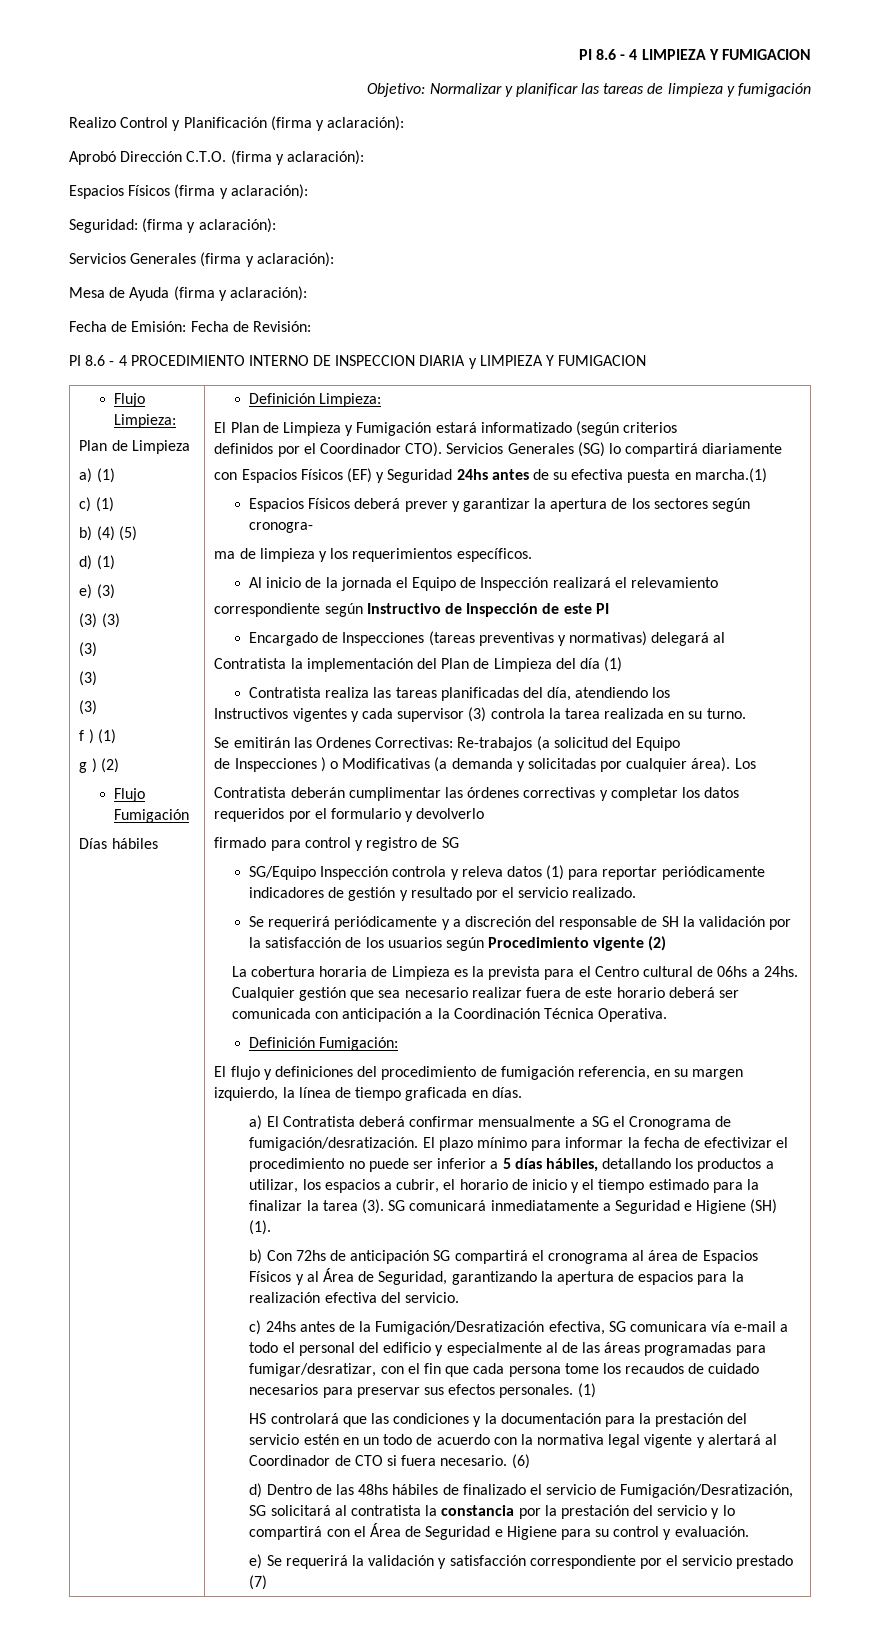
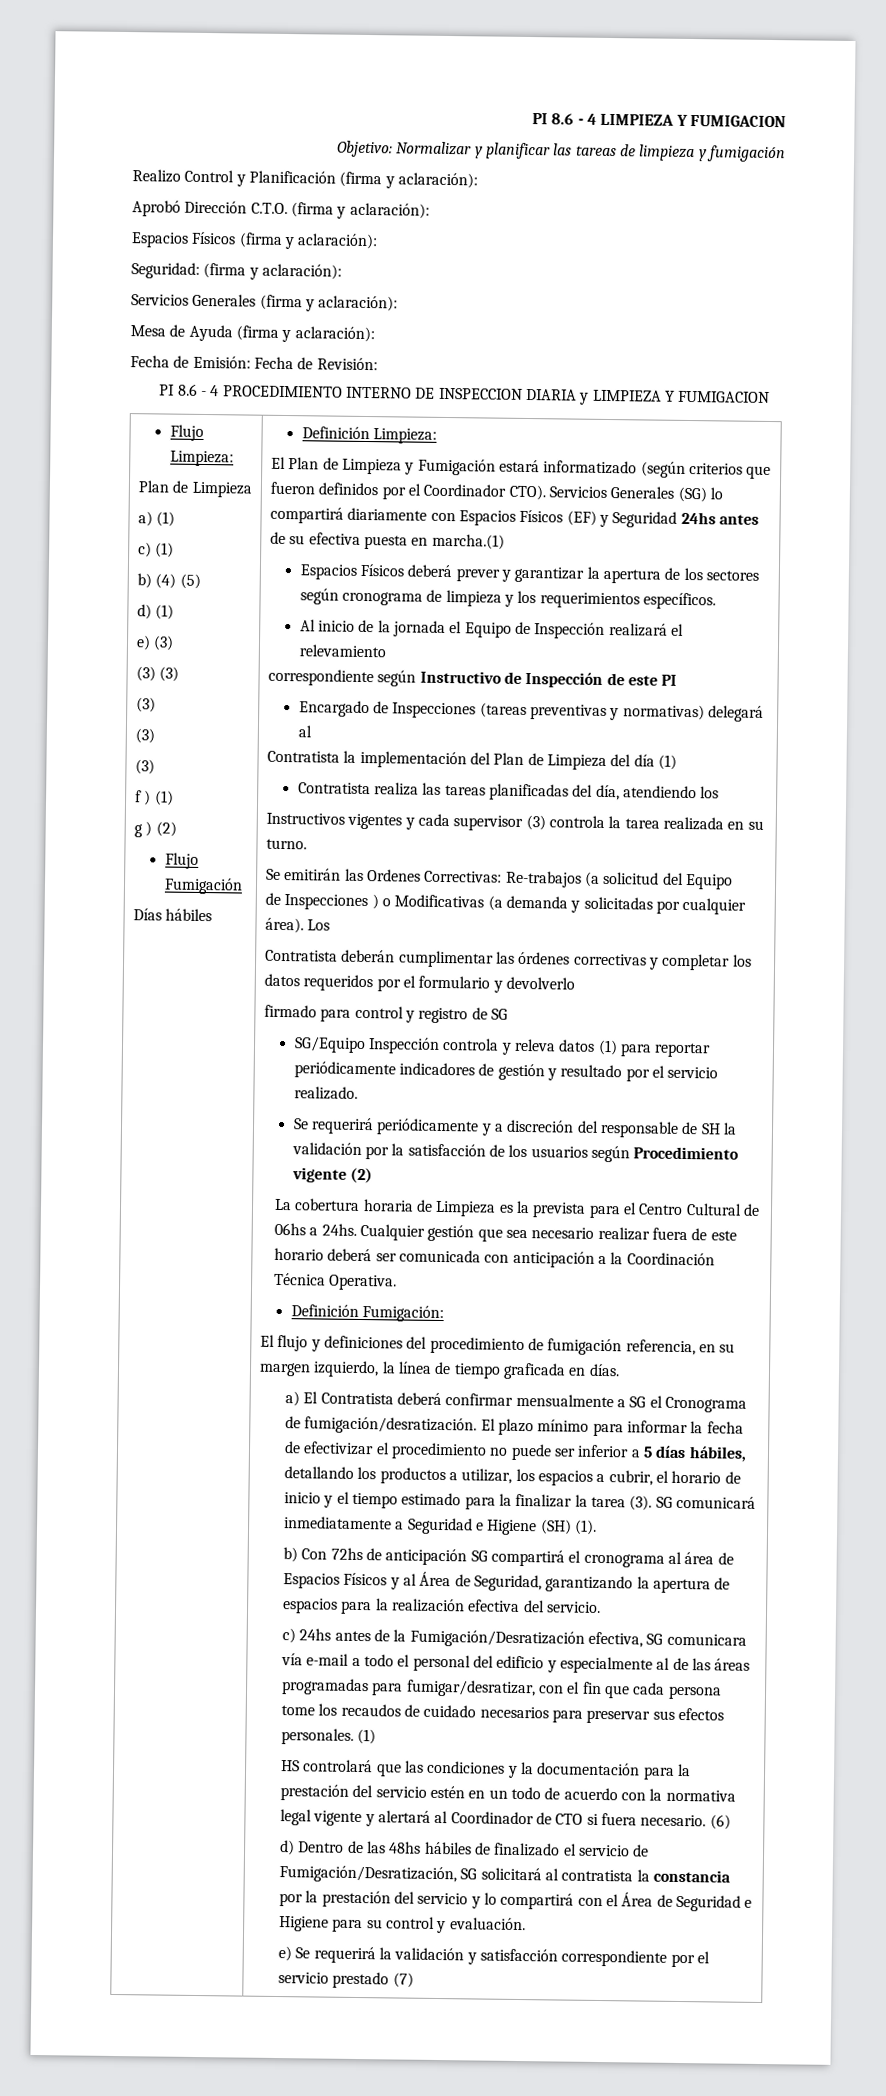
- El Plan de Limpieza y Fumigación estará informatizado (según criterios
- definidos por el Coordinador CTO).
+ El Plan de Limpieza y Fumigación estará informatizado (según criterios que fueron definidos por el Coordinador CTO).
- Servicios Generales (SG) lo compartirá diariamente
- con Espacios Físicos (EF) y Seguridad 24hs antes de su efectiva puesta en marcha.(1)
+ Servicios Generales (SG) lo compartirá diariamente con Espacios Físicos (EF) y Seguridad 24hs antes de su efectiva puesta en marcha.(1)
- Espacios Físicos deberá prever y garantizar la apertura de los sectores según cronogra-
- ma de limpieza y los requerimientos específicos.
+ Espacios Físicos deberá prever y garantizar la apertura de los sectores según cronograma de limpieza y los requerimientos específicos.
- La cobertura horaria de Limpieza es la prevista para el Centro cultural de 06hs a 24hs.
+ La cobertura horaria de Limpieza es la prevista para el Centro Cultural de 06hs a 24hs.

